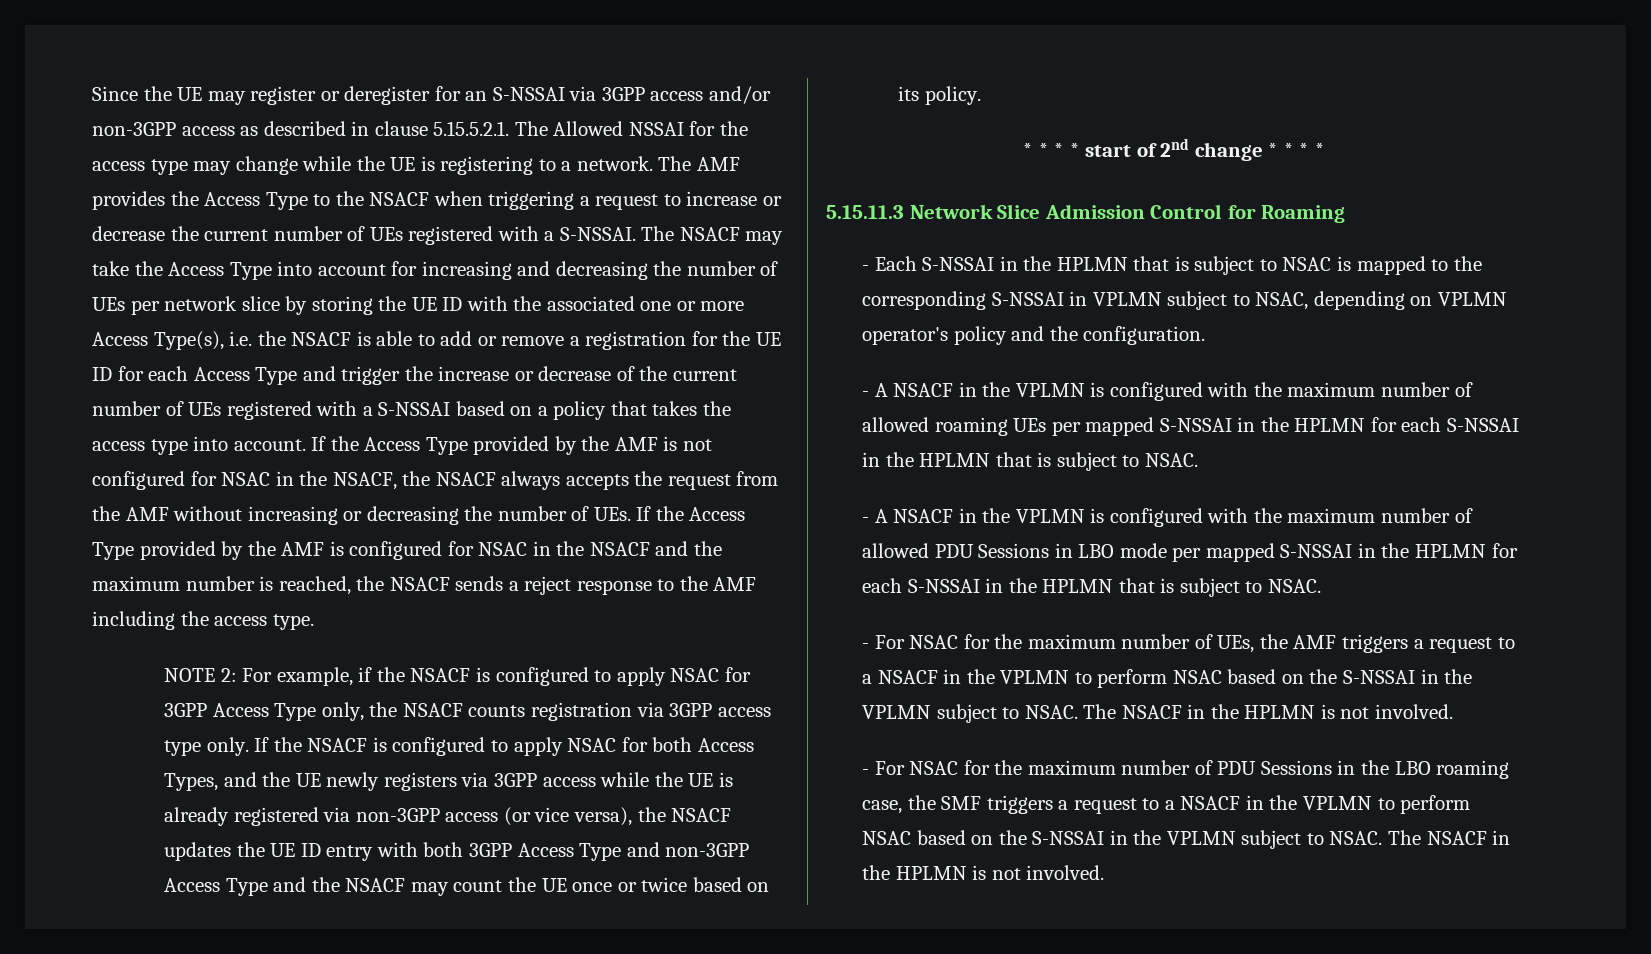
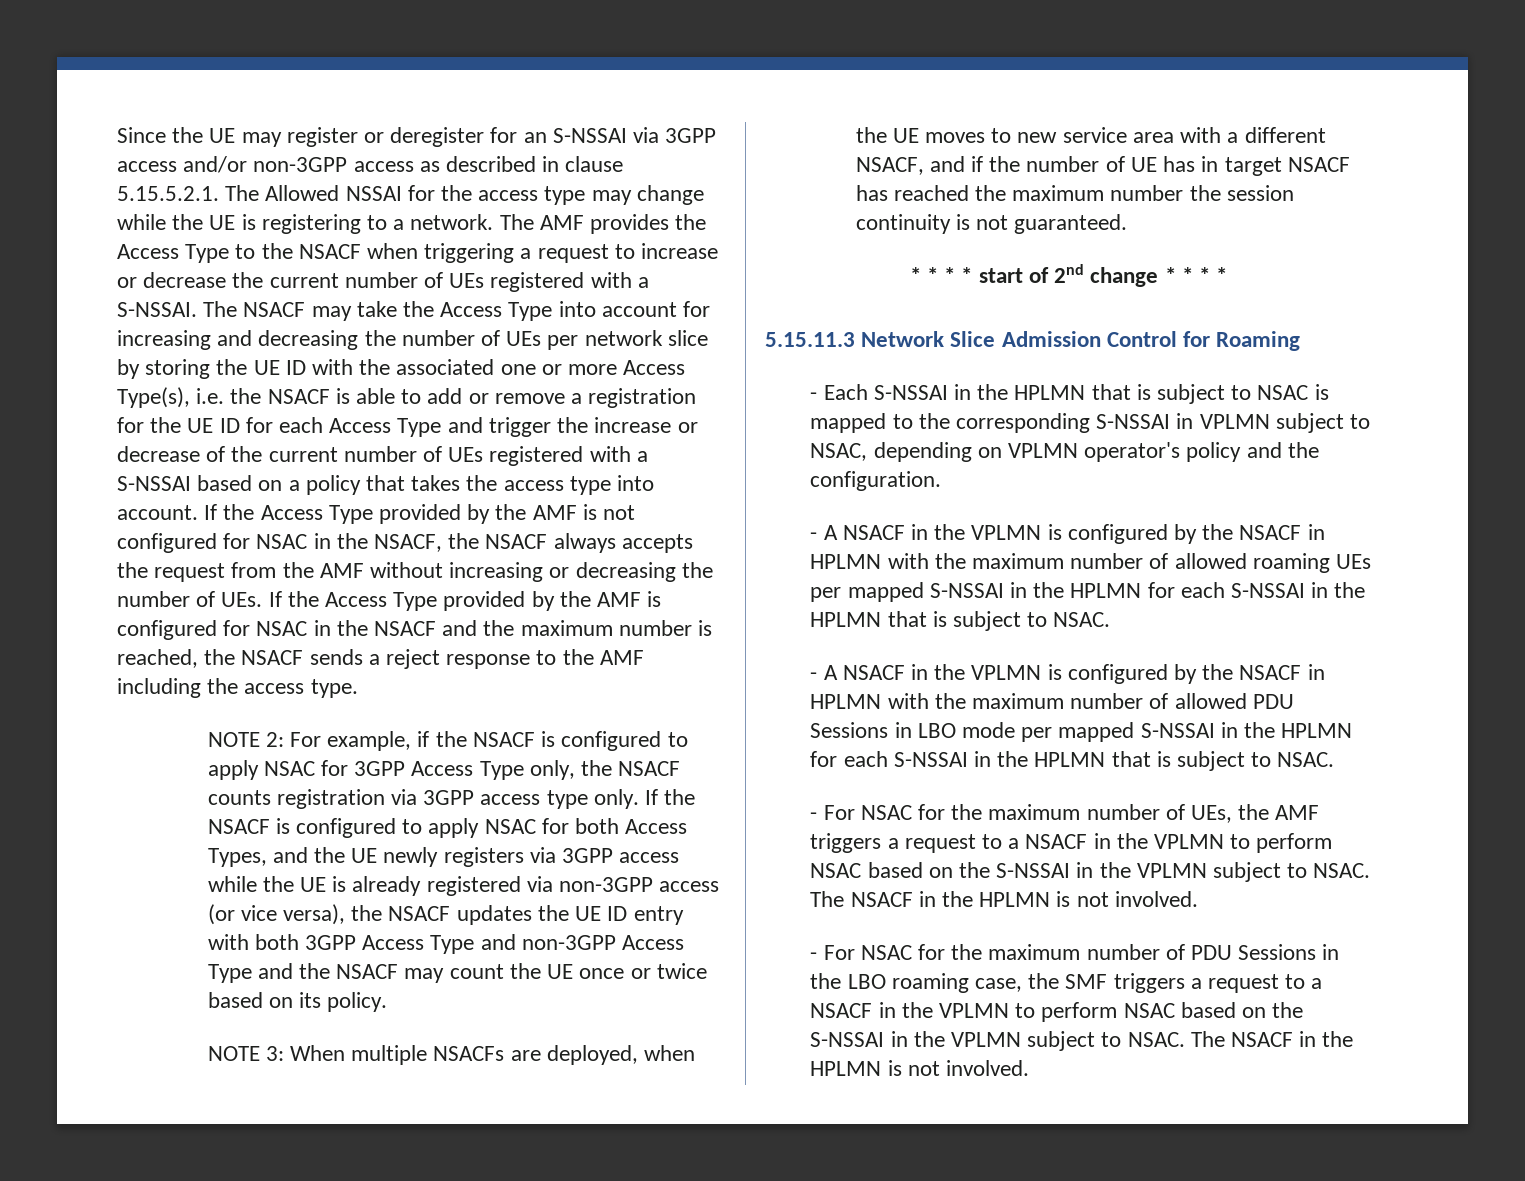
+ NOTE 3: When multiple NSACFs are deployed, when the UE moves to new service area with a different NSACF, and if the number of UE has in target NSACF has reached the maximum number the session continuity is not guaranteed.
- - A NSACF in the VPLMN is configured with the maximum number of allowed roaming UEs per mapped S-NSSAI in the HPLMN for each S-NSSAI in the HPLMN that is subject to NSAC.
+ - A NSACF in the VPLMN is configured by the NSACF in HPLMN with the maximum number of allowed roaming UEs per mapped S-NSSAI in the HPLMN for each S-NSSAI in the HPLMN that is subject to NSAC.
- - A NSACF in the VPLMN is configured with the maximum number of allowed PDU Sessions in LBO mode per mapped S-NSSAI in the HPLMN for each S-NSSAI in the HPLMN that is subject to NSAC.
+ - A NSACF in the VPLMN is configured by the NSACF in HPLMN with the maximum number of allowed PDU Sessions in LBO mode per mapped S-NSSAI in the HPLMN for each S-NSSAI in the HPLMN that is subject to NSAC.

